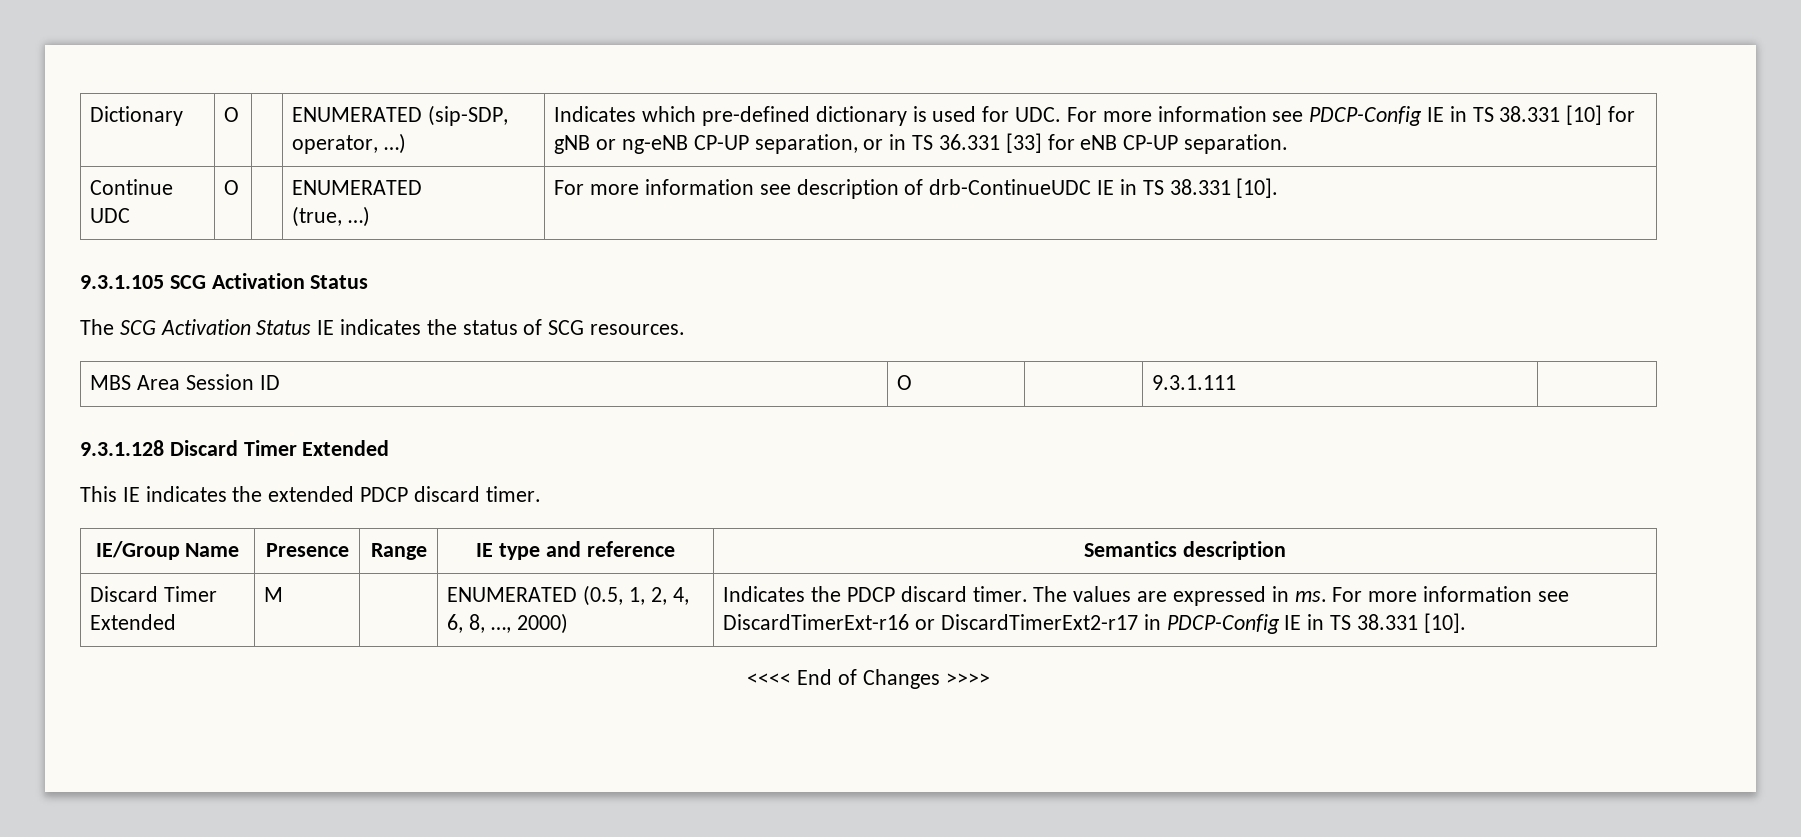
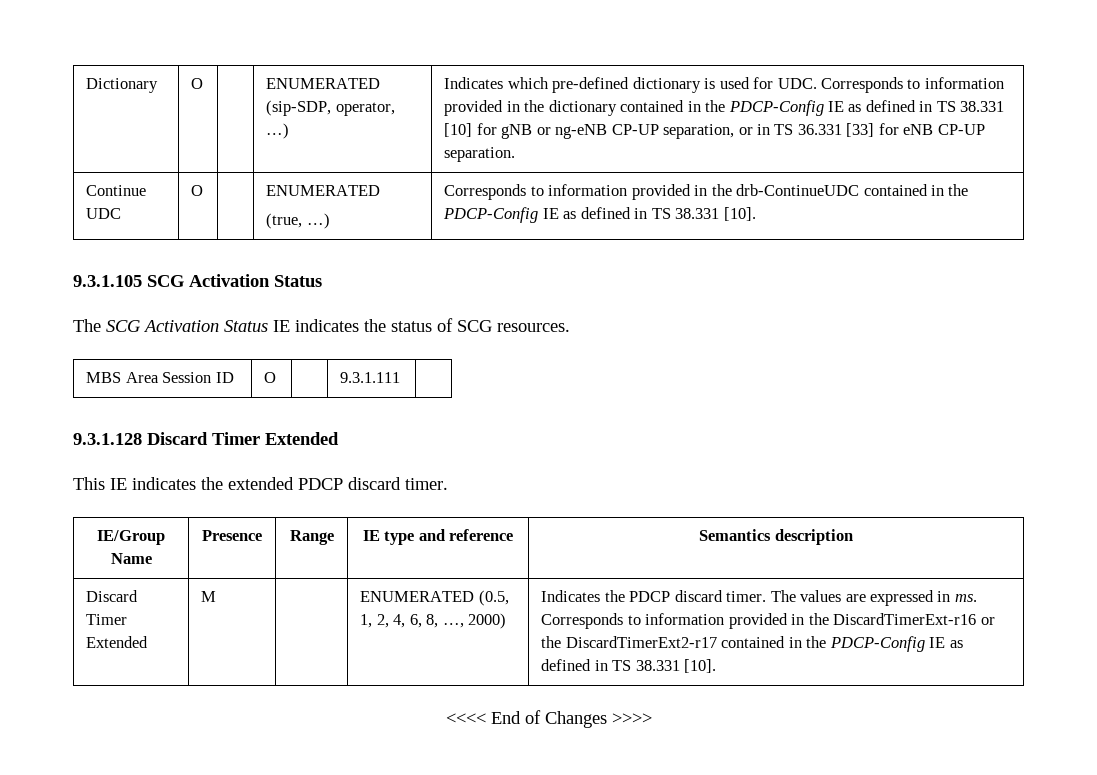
- Indicates which pre-defined dictionary is used for UDC. For more information see PDCP-Config IE in TS 38.331 [10] for gNB or ng-eNB CP-UP separation, or in TS 36.331 [33] for eNB CP-UP separation.
+ Indicates which pre-defined dictionary is used for UDC. Corresponds to information provided in the dictionary contained in the PDCP-Config IE as defined in TS 38.331 [10] for gNB or ng-eNB CP-UP separation, or in TS 36.331 [33] for eNB CP-UP separation.
  Continue UDC | O | | ENUMERATED
- (true, …) | For more information see description of drb-ContinueUDC IE in TS 38.331 [10].
+ (true, …) | Corresponds to information provided in the drb-ContinueUDC contained in the PDCP-Config IE as defined in TS 38.331 [10].
- For more information see DiscardTimerExt-r16 or DiscardTimerExt2-r17 in PDCP-Config IE in TS 38.331 [10].
+ Corresponds to information provided in the DiscardTimerExt-r16 or the DiscardTimerExt2-r17 contained in the PDCP-Config IE as defined in TS 38.331 [10].

